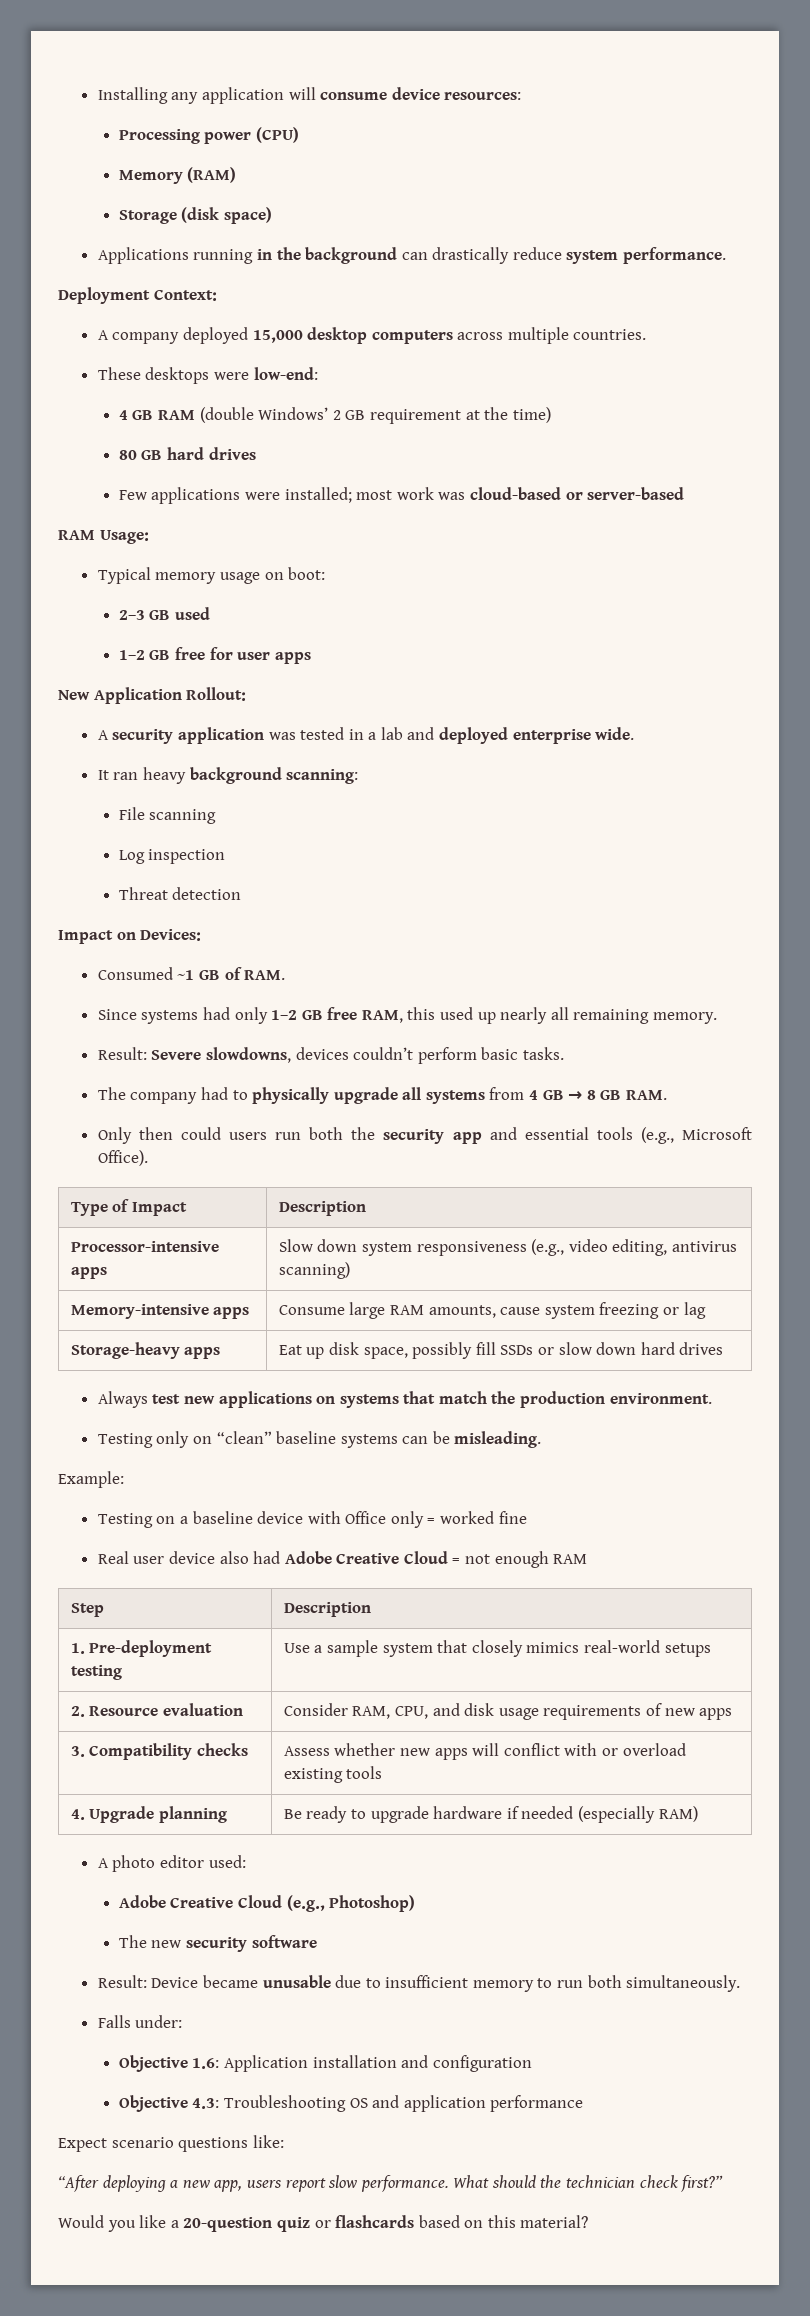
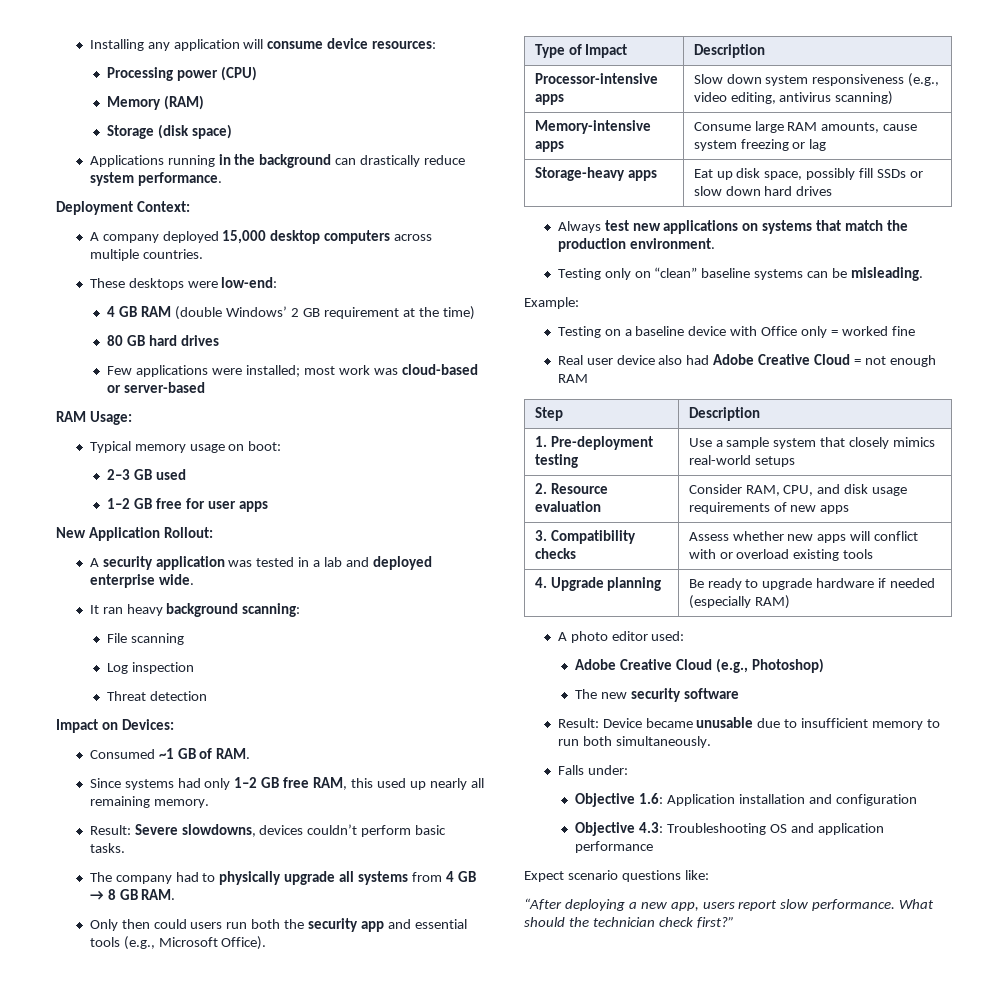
- Would you like a 20-question quiz or flashcards based on this material?

